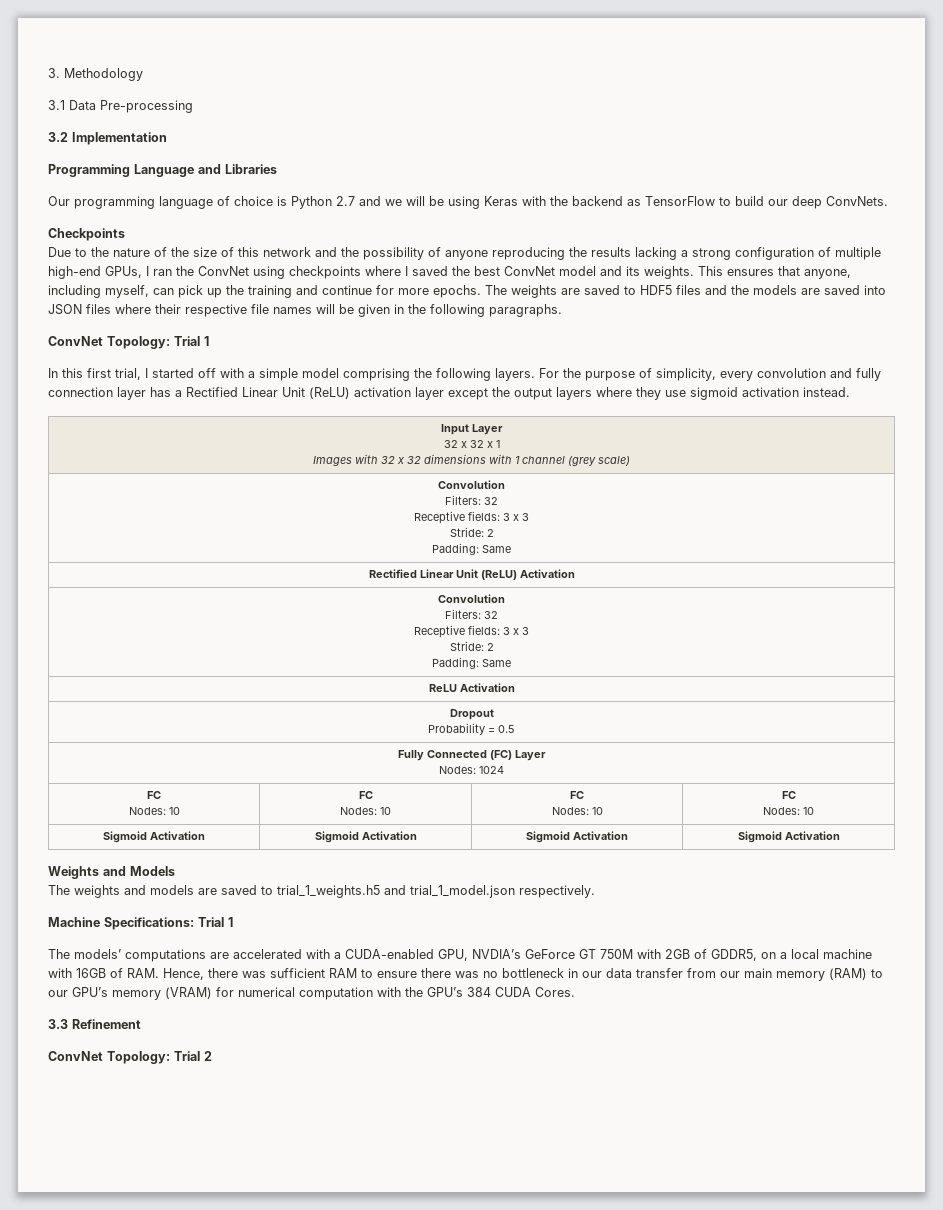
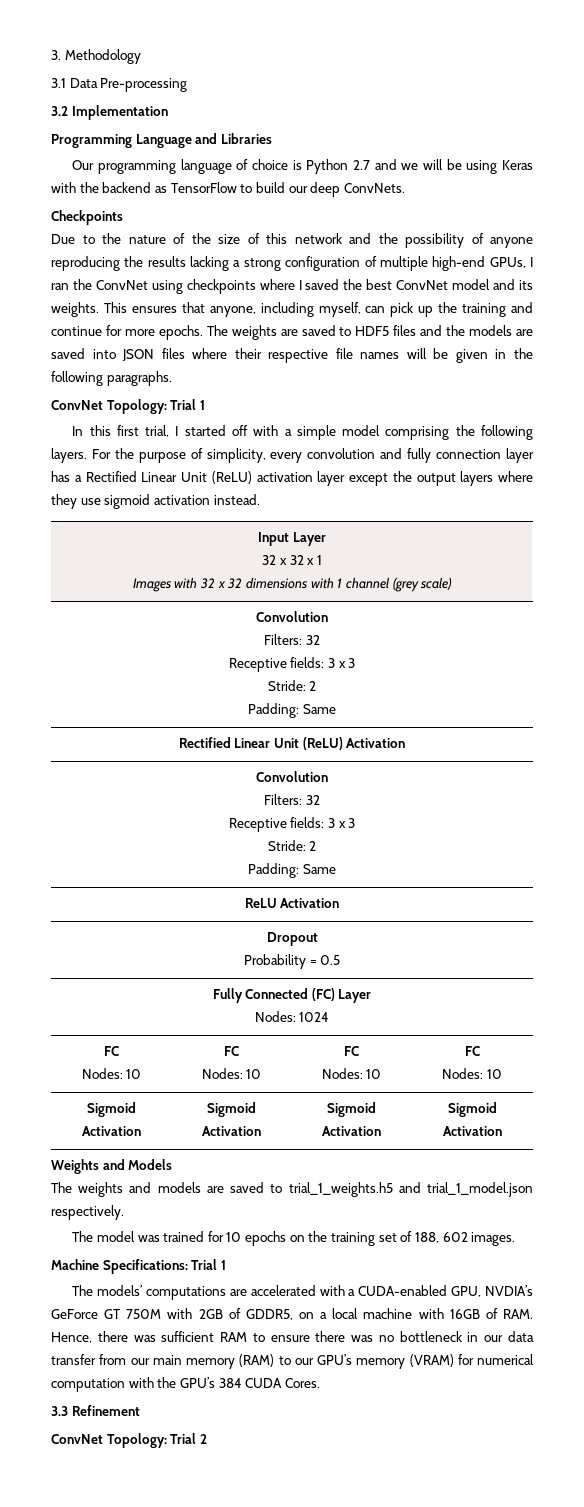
+ The model was trained for 10 epochs on the training set of 188, 602 images.

